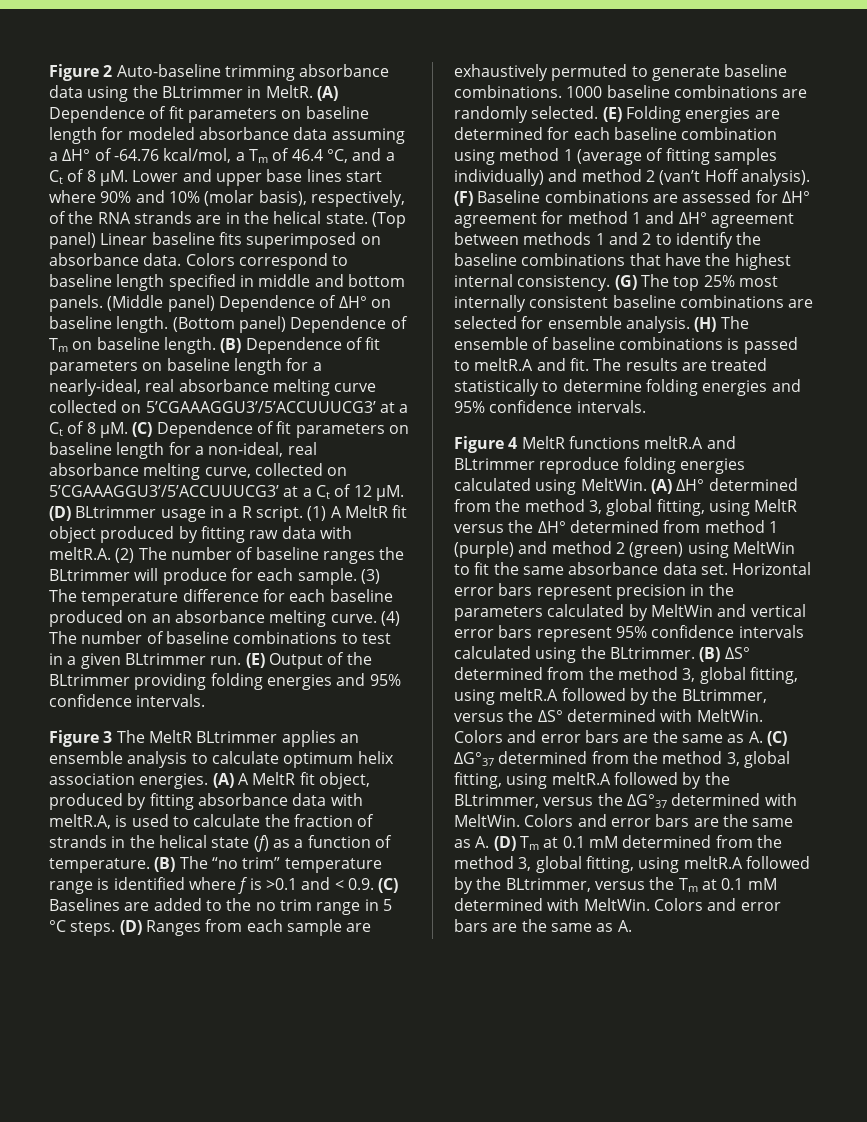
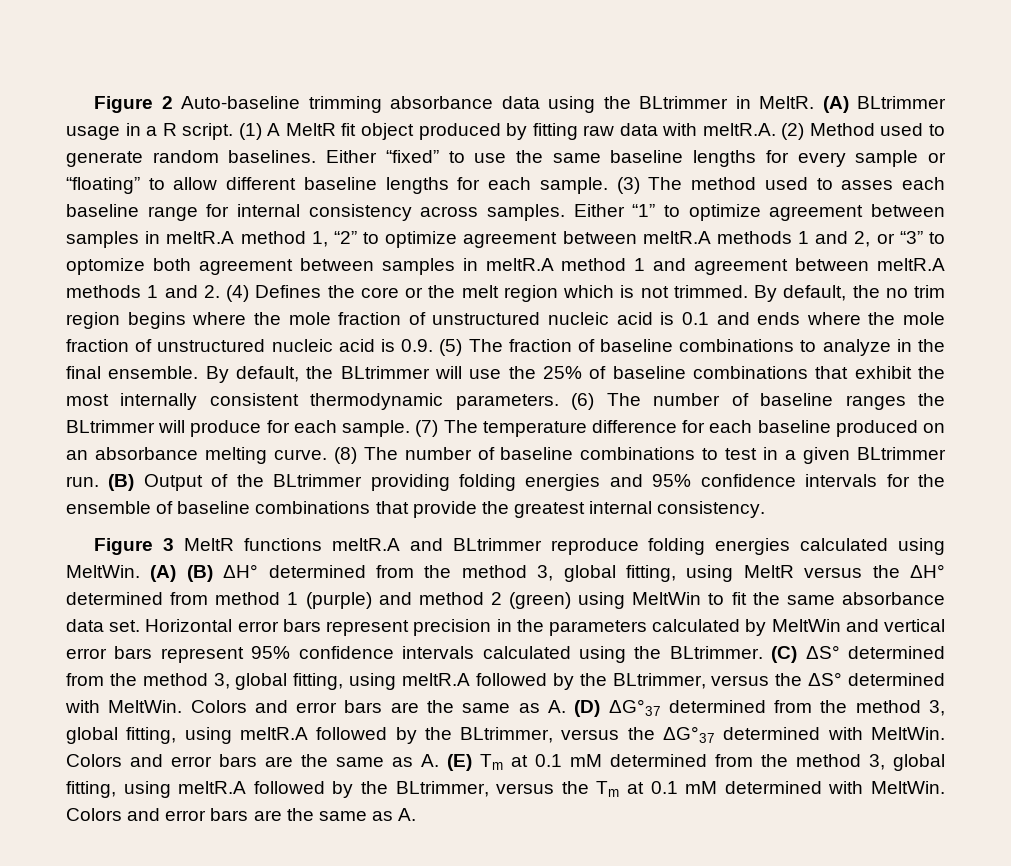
- (A) Dependence of fit parameters on baseline length for modeled absorbance data assuming a ΔH° of -64.76 kcal/mol, a Tm of 46.4 °C, and a Ct of 8 μM. Lower and upper base lines start where 90% and 10% (molar basis), respectively, of the RNA strands are in the helical state. (Top panel) Linear baseline fits superimposed on absorbance data. Colors correspond to baseline length specified in middle and bottom panels. (Middle panel) Dependence of ΔH° on baseline length. (Bottom panel) Dependence of Tm on baseline length. (B) Dependence of fit parameters on baseline length for a nearly-ideal, real absorbance melting curve collected on 5’CGAAAGGU3’/5’ACCUUUCG3’ at a Ct of 8 μM. (C) Dependence of fit parameters on baseline length for a non-ideal, real absorbance melting curve, collected on 5’CGAAAGGU3’/5’ACCUUUCG3’ at a Ct of 12 μM. (D) BLtrimmer usage in a R script.
+ (A) BLtrimmer usage in a R script.
- (1) A MeltR fit object produced by fitting raw data with meltR.A. (2) The number of baseline ranges the BLtrimmer will produce for each sample.
+ (1) A MeltR fit object produced by fitting raw data with meltR.A. (2) Method used to generate random baselines. Either “fixed” to use the same baseline lengths for every sample or “floating” to allow different baseline lengths for each sample. (3) The method used to asses each baseline range for internal consistency across samples. Either “1” to optimize agreement between samples in meltR.A method 1, “2” to optimize agreement between meltR.A methods 1 and 2, or “3” to optomize both agreement between samples in meltR.A method 1 and agreement between meltR.A methods 1 and 2. (4) Defines the core or the melt region which is not trimmed. By default, the no trim region begins where the mole fraction of unstructured nucleic acid is 0.1 and ends where the mole fraction of unstructured nucleic acid is 0.9. (5) The fraction of baseline combinations to analyze in the final ensemble. By default, the BLtrimmer will use the 25% of baseline combinations that exhibit the most internally consistent thermodynamic parameters. (6) The number of baseline ranges the BLtrimmer will produce for each sample.
- (3) The temperature difference for each baseline produced on an absorbance melting curve.
+ (7) The temperature difference for each baseline produced on an absorbance melting curve.
- (4) The number of baseline combinations to test in a given BLtrimmer run.
+ (8) The number of baseline combinations to test in a given BLtrimmer run.
- (E) Output of the BLtrimmer providing folding energies and 95% confidence intervals.
- Figure 3 The MeltR BLtrimmer applies an ensemble analysis to calculate optimum helix association energies. (A) A MeltR fit object, produced by fitting absorbance data with meltR.A, is used to calculate the fraction of strands in the helical state (f) as a function of temperature. (B) The “no trim” temperature range is identified where f is >0.1 and < 0.9. (C) Baselines are added to the no trim range in 5 °C steps. (D) Ranges from each sample are exhaustively permuted to generate baseline combinations. 1000 baseline combinations are randomly selected. (E) Folding energies are determined for each baseline combination using method 1 (average of fitting samples individually) and method 2 (van’t Hoff analysis). (F) Baseline combinations are assessed for ΔH° agreement for method 1 and ΔH° agreement between methods 1 and 2 to identify the baseline combinations that have the highest internal consistency. (G) The top 25% most internally consistent baseline combinations are selected for ensemble analysis. (H) The ensemble of baseline combinations is passed to meltR.A and fit. The results are treated statistically to determine folding energies and 95% confidence intervals.
- Figure 4 MeltR functions meltR.A and BLtrimmer reproduce folding energies calculated using MeltWin.
+ (B) Output of the BLtrimmer providing folding energies and 95% confidence intervals for the ensemble of baseline combinations that provide the greatest internal consistency.
+ Figure 3 MeltR functions meltR.A and BLtrimmer reproduce folding energies calculated using MeltWin.
- (A) ΔH° determined from the method 3, global fitting, using MeltR versus the ΔH° determined from method 1 (purple) and method 2 (green) using MeltWin to fit the same absorbance data set.
+ (A) (B) ΔH° determined from the method 3, global fitting, using MeltR versus the ΔH° determined from method 1 (purple) and method 2 (green) using MeltWin to fit the same absorbance data set.
- (B) ΔS° determined from the method 3, global fitting, using meltR.A followed by the BLtrimmer, versus the ΔS° determined with MeltWin.
+ (C) ΔS° determined from the method 3, global fitting, using meltR.A followed by the BLtrimmer, versus the ΔS° determined with MeltWin.
- Colors and error bars are the same as A. (C) ΔG°37 determined from the method 3, global fitting, using meltR.A followed by the BLtrimmer, versus the ΔG°37 determined with MeltWin.
+ Colors and error bars are the same as A. (D) ΔG°37 determined from the method 3, global fitting, using meltR.A followed by the BLtrimmer, versus the ΔG°37 determined with MeltWin.
- Colors and error bars are the same as A. (D) Tm at 0.1 mM determined from the method 3, global fitting, using meltR.A followed by the BLtrimmer, versus the Tm at 0.1 mM determined with MeltWin.
+ Colors and error bars are the same as A. (E) Tm at 0.1 mM determined from the method 3, global fitting, using meltR.A followed by the BLtrimmer, versus the Tm at 0.1 mM determined with MeltWin.

